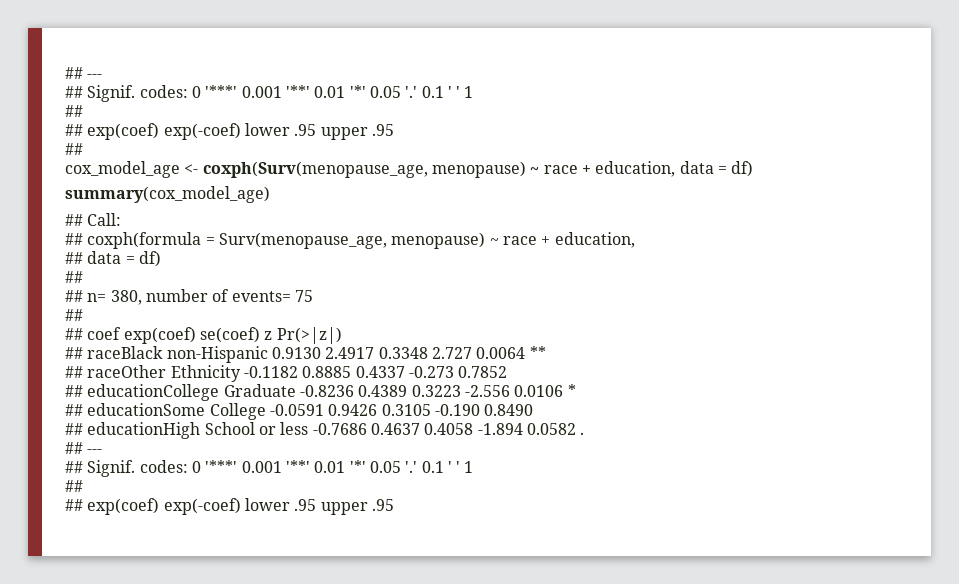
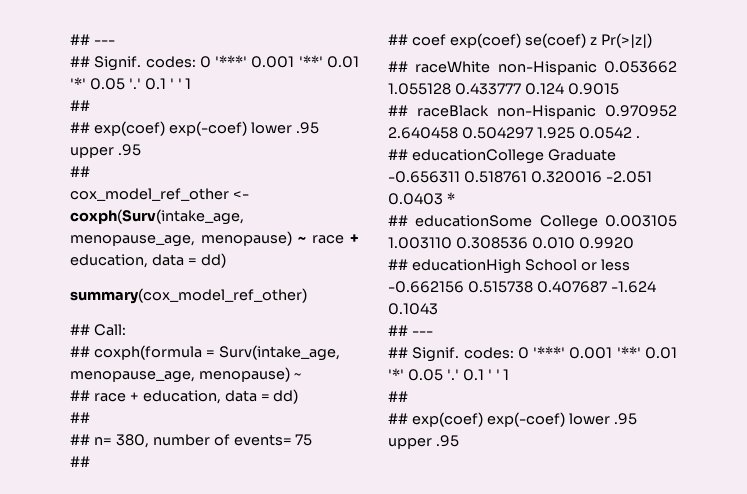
- cox_model_age <- coxph(Surv(menopause_age, menopause) ~ race + education, data = df)
- summary(cox_model_age)
+ cox_model_ref_other <- coxph(Surv(intake_age, menopause_age, menopause) ~ race + education, data = dd)
+ summary(cox_model_ref_other)
- ## coxph(formula = Surv(menopause_age, menopause) ~ race + education,
- ## data = df)
+ ## coxph(formula = Surv(intake_age, menopause_age, menopause) ~
+ ## race + education, data = dd)
- ## raceBlack non-Hispanic 0.9130 2.4917 0.3348 2.727 0.0064 **
- ## raceOther Ethnicity -0.1182 0.8885 0.4337 -0.273 0.7852
- ## educationCollege Graduate -0.8236 0.4389 0.3223 -2.556 0.0106 *
+ ## raceWhite non-Hispanic 0.053662 1.055128 0.433777 0.124 0.9015
+ ## raceBlack non-Hispanic 0.970952 2.640458 0.504297 1.925 0.0542 .
+ ## educationCollege Graduate -0.656311 0.518761 0.320016 -2.051 0.0403 *
- ## educationSome College -0.0591 0.9426 0.3105 -0.190 0.8490
+ ## educationSome College 0.003105 1.003110 0.308536 0.010 0.9920
- ## educationHigh School or less -0.7686 0.4637 0.4058 -1.894 0.0582 .
+ ## educationHigh School or less -0.662156 0.515738 0.407687 -1.624 0.1043

